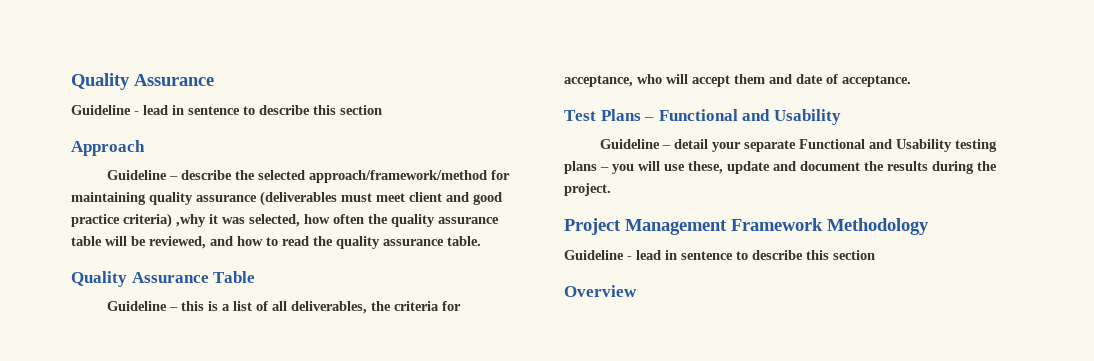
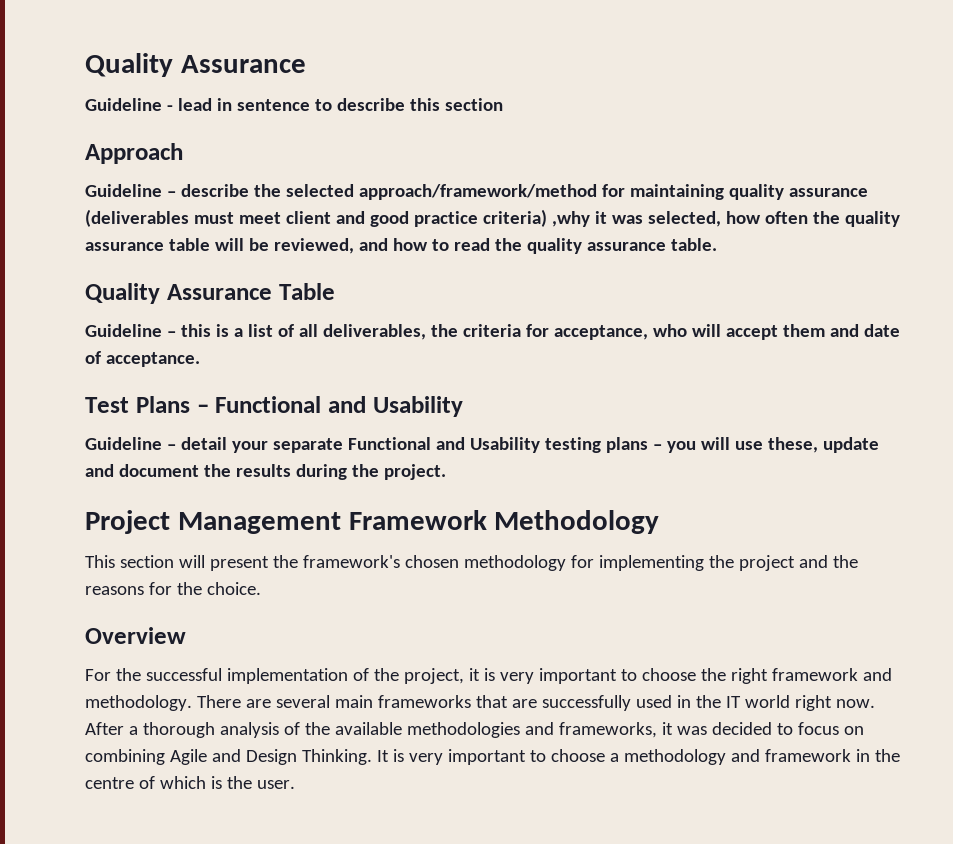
  Project Management Framework Methodology
- Guideline - lead in sentence to describe this section
+ This section will present the framework's chosen methodology for implementing the project and the reasons for the choice.
  Overview
+ For the successful implementation of the project, it is very important to choose the right framework and methodology. There are several main frameworks that are successfully used in the IT world right now. After a thorough analysis of the available methodologies and frameworks, it was decided to focus on combining Agile and Design Thinking. It is very important to choose a methodology and framework in the centre of which is the user.

